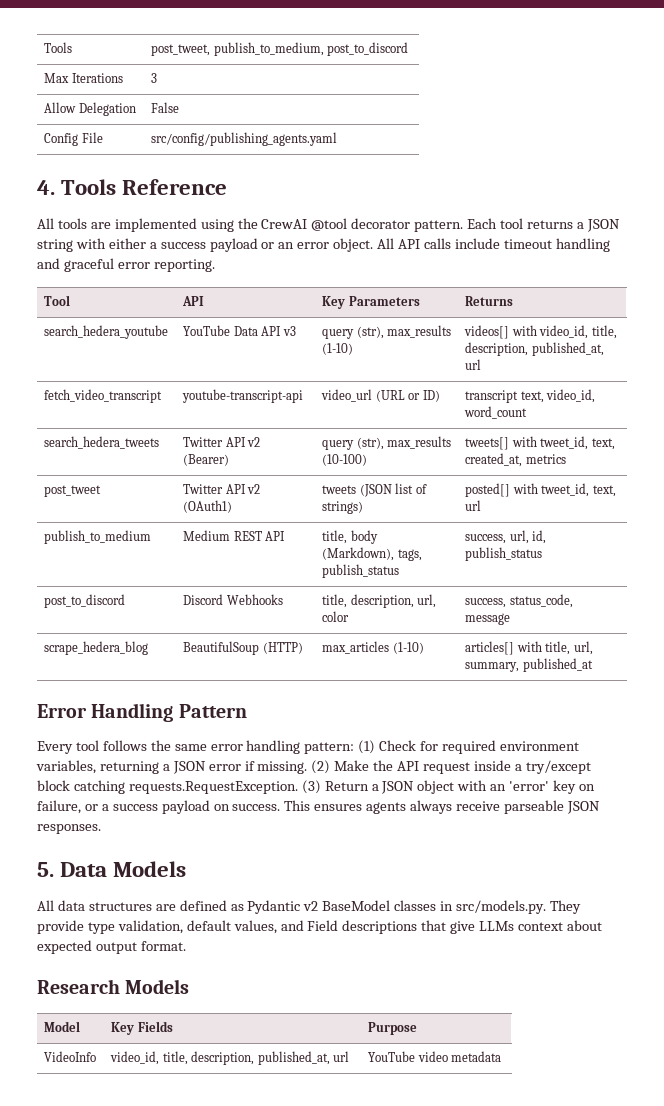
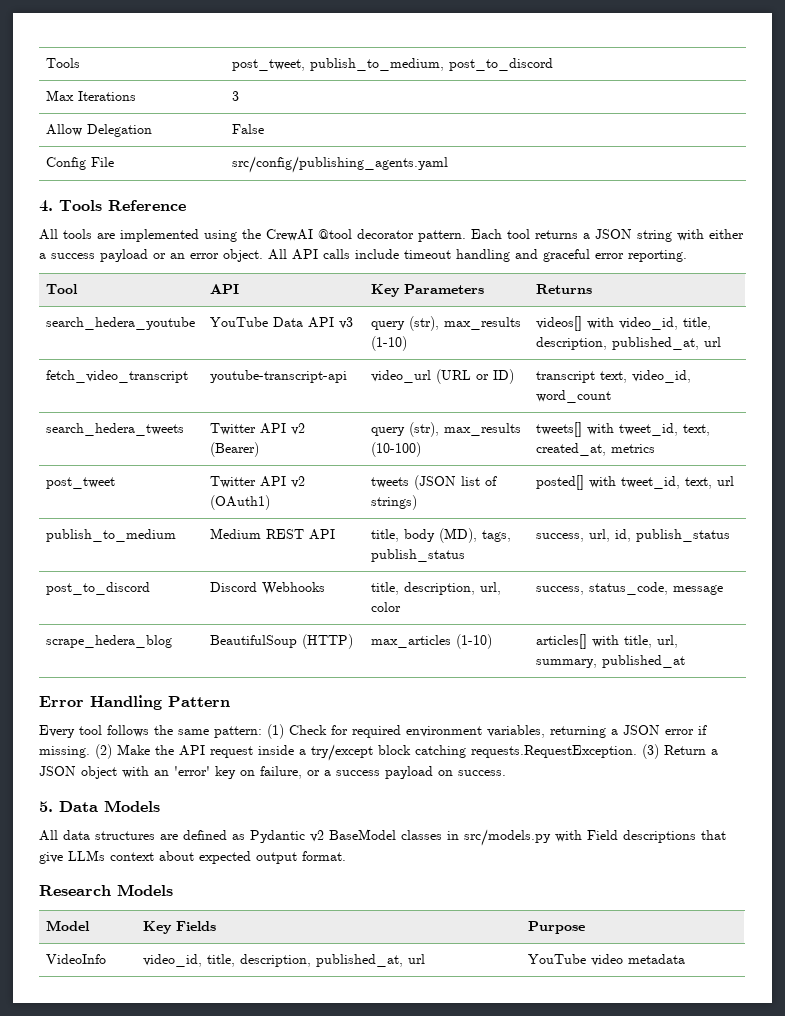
- publish_to_medium | Medium REST API | title, body (Markdown), tags, publish_status | success, url, id, publish_status
+ publish_to_medium | Medium REST API | title, body (MD), tags, publish_status | success, url, id, publish_status
- Every tool follows the same error handling pattern: (1) Check for required environment variables, returning a JSON error if missing.
+ Every tool follows the same pattern: (1) Check for required environment variables, returning a JSON error if missing.
- This ensures agents always receive parseable JSON responses.
- All data structures are defined as Pydantic v2 BaseModel classes in src/models.py. They provide type validation, default values, and Field descriptions that give LLMs context about expected output format.
+ All data structures are defined as Pydantic v2 BaseModel classes in src/models.py with Field descriptions that give LLMs context about expected output format.

